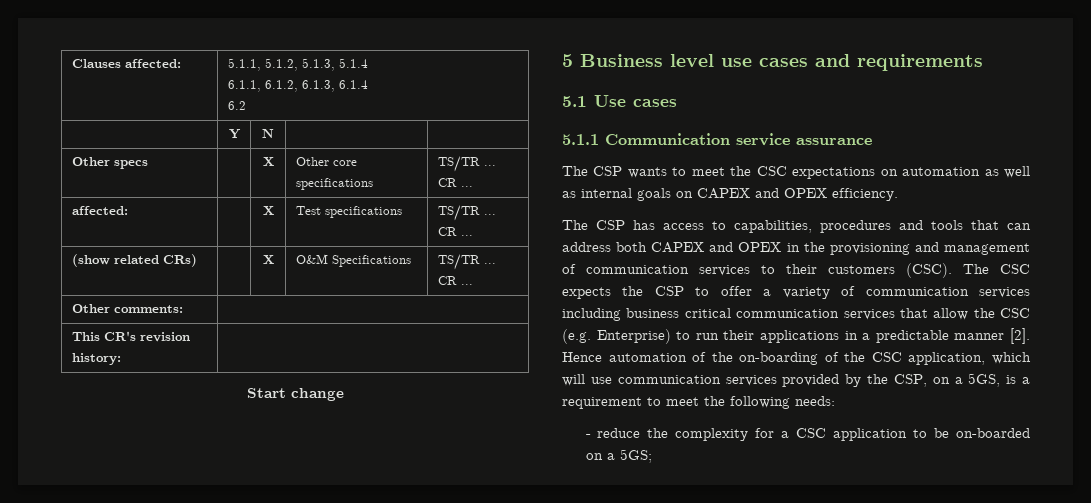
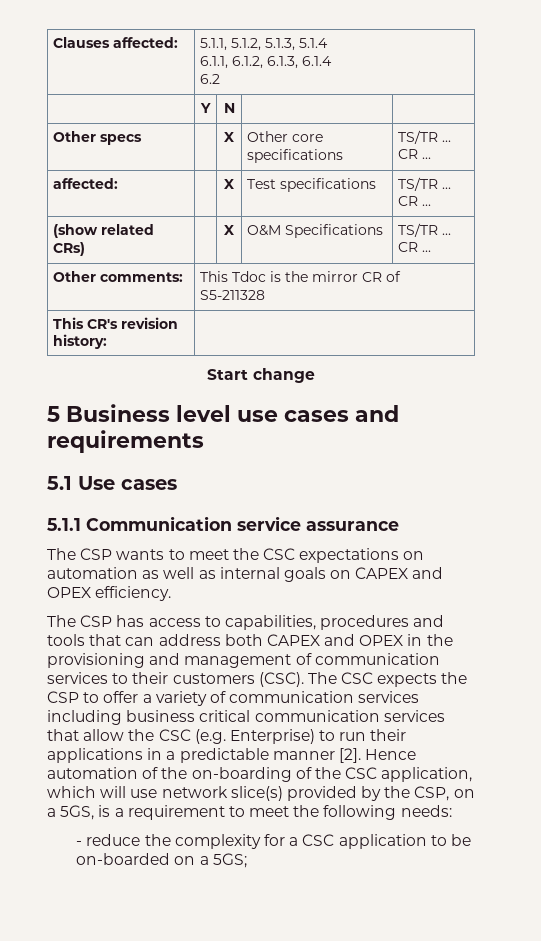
- Other comments: |
+ Other comments: | This Tdoc is the mirror CR of S5-211328
- Hence automation of the on-boarding of the CSC application, which will use communication services provided by the CSP, on a 5GS, is a requirement to meet the following needs:
+ Hence automation of the on-boarding of the CSC application, which will use network slice(s) provided by the CSP, on a 5GS, is a requirement to meet the following needs:

